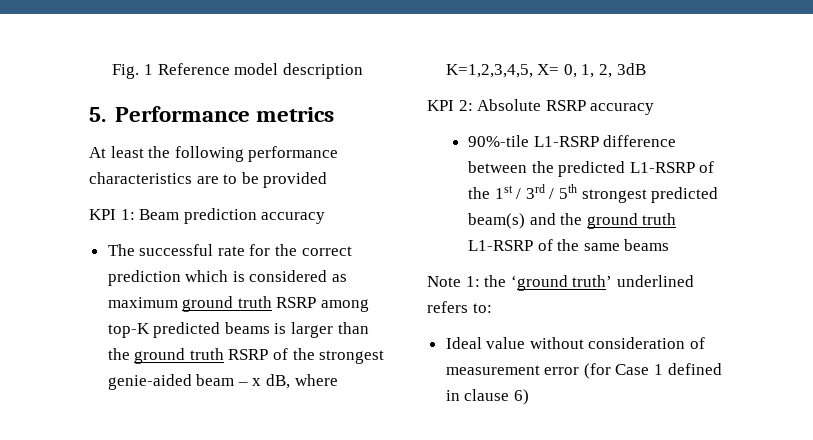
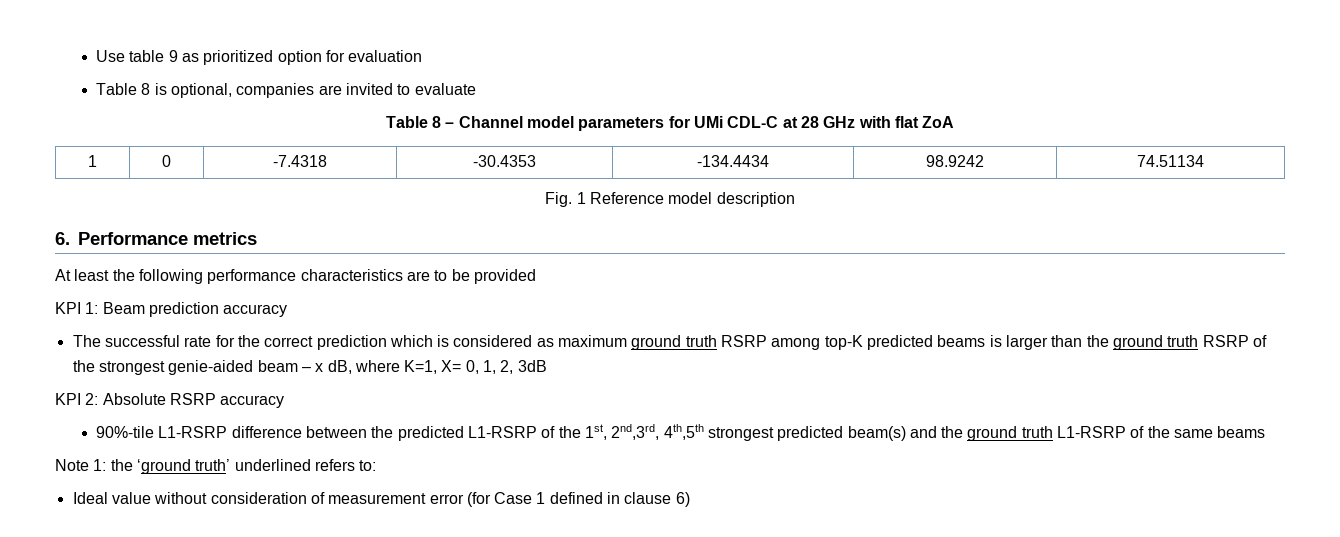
+ Use table 9 as prioritized option for evaluation
+ Table 8 is optional, companies are invited to evaluate
+ Table 8 – Channel model parameters for UMi CDL-C at 28 GHz with flat ZoA
+ 1 | 0 | -7.4318 | -30.4353 | -134.4434 | 98.9242 | 74.51134
- 5. Performance metrics
+ 6. Performance metrics
- The successful rate for the correct prediction which is considered as maximum ground truth RSRP among top-K predicted beams is larger than the ground truth RSRP of the strongest genie-aided beam – x dB, where K=1,2,3,4,5, X= 0, 1, 2, 3dB
+ The successful rate for the correct prediction which is considered as maximum ground truth RSRP among top-K predicted beams is larger than the ground truth RSRP of the strongest genie-aided beam – x dB, where K=1, X= 0, 1, 2, 3dB
- 90%-tile L1-RSRP difference between the predicted L1-RSRP of the 1st / 3rd / 5th strongest predicted beam(s) and the ground truth L1-RSRP of the same beams
+ 90%-tile L1-RSRP difference between the predicted L1-RSRP of the 1st, 2nd,3rd, 4th,5th strongest predicted beam(s) and the ground truth L1-RSRP of the same beams

